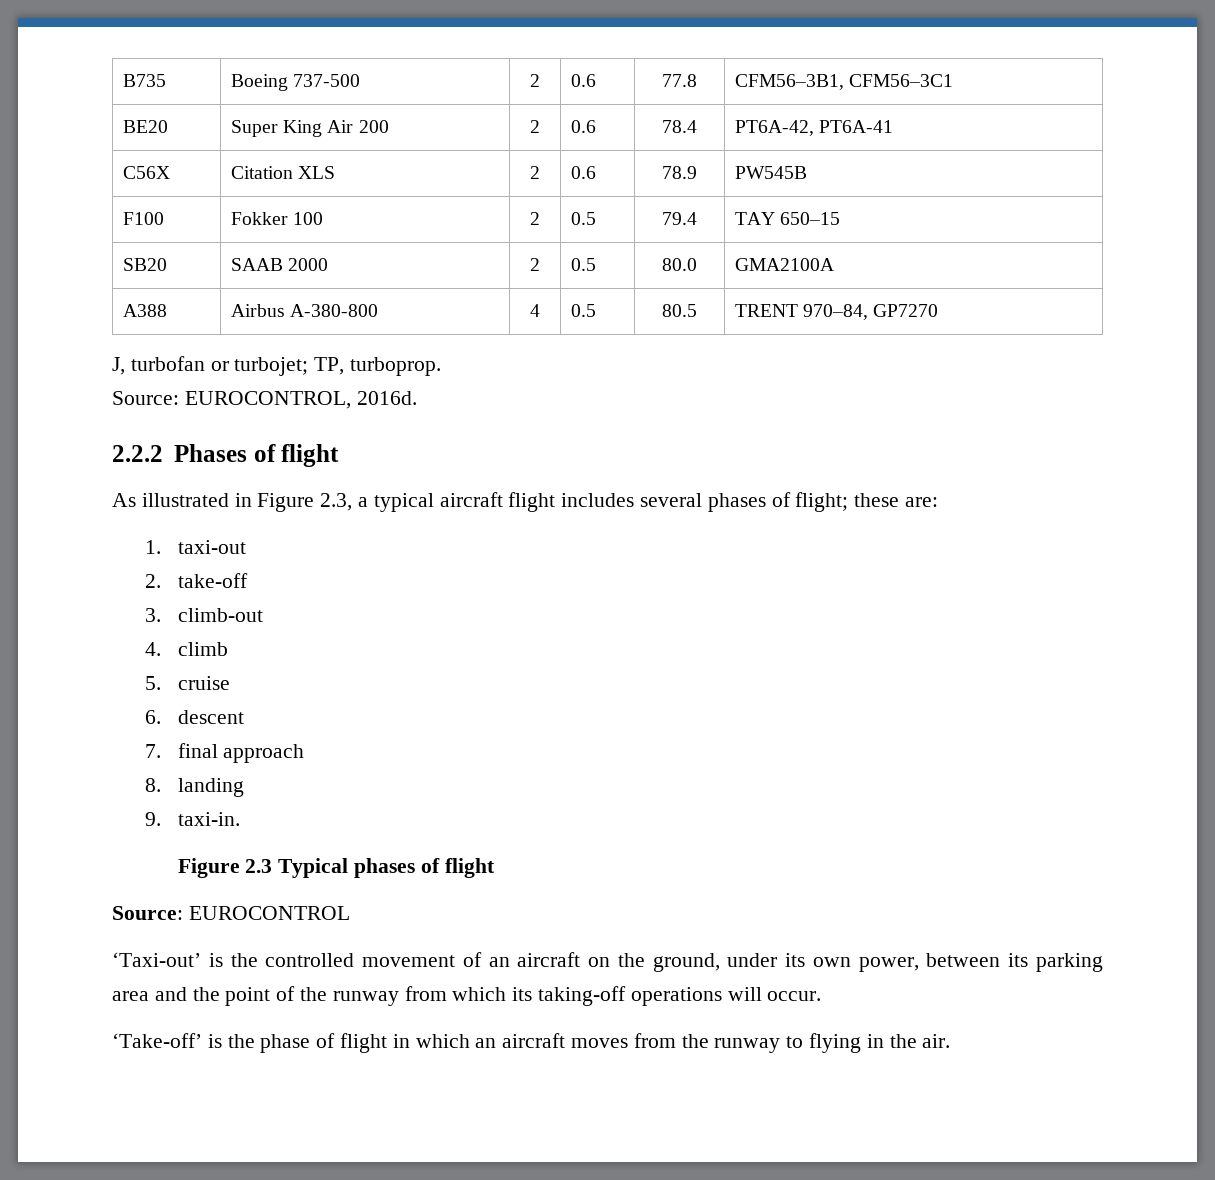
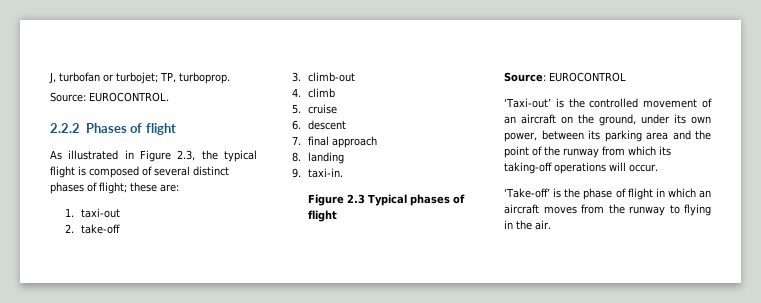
- B735 | Boeing 737-500 | 2 | 0.6 | 77.8 | CFM56–3B1, CFM56–3C1
- BE20 | Super King Air 200 | 2 | 0.6 | 78.4 | PT6A-42, PT6A-41
- C56X | Citation XLS | 2 | 0.6 | 78.9 | PW545B
- F100 | Fokker 100 | 2 | 0.5 | 79.4 | TAY 650–15
- SB20 | SAAB 2000 | 2 | 0.5 | 80.0 | GMA2100A
- A388 | Airbus A-380-800 | 4 | 0.5 | 80.5 | TRENT 970–84, GP7270
- Source: EUROCONTROL, 2016d.
+ Source: EUROCONTROL.
- As illustrated in Figure 2.3, a typical aircraft flight includes several phases of flight; these are:
+ As illustrated in Figure 2.3, the typical flight is composed of several distinct phases of flight; these are:

